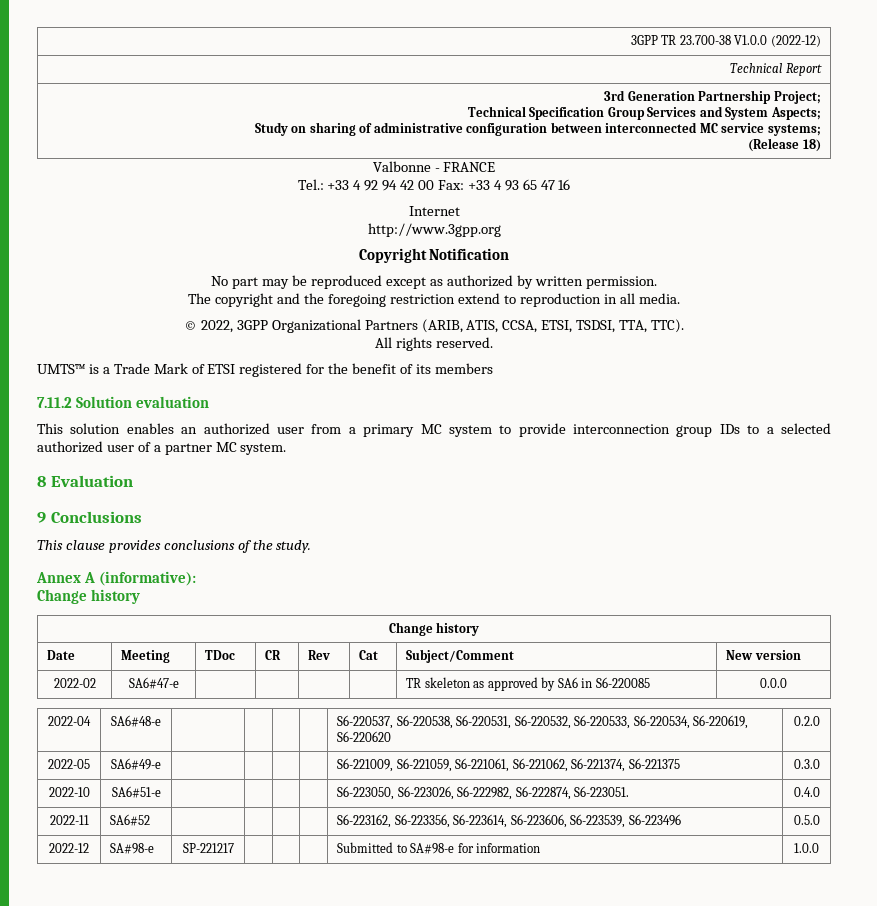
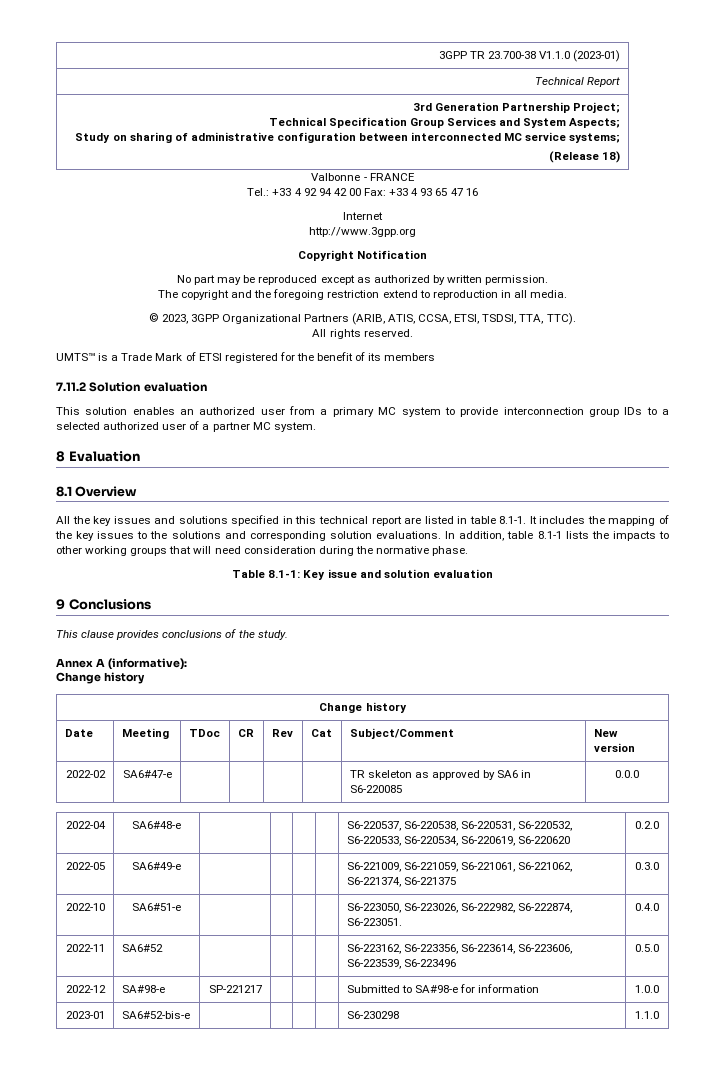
- 3GPP TR 23.700-38 V1.0.0 (2022-12)
+ 3GPP TR 23.700-38 V1.1.0 (2023-01)
- © 2022, 3GPP Organizational Partners (ARIB, ATIS, CCSA, ETSI, TSDSI, TTA, TTC).
+ © 2023, 3GPP Organizational Partners (ARIB, ATIS, CCSA, ETSI, TSDSI, TTA, TTC).
+ 8.1 Overview
+ All the key issues and solutions specified in this technical report are listed in table 8.1-1. It includes the mapping of the key issues to the solutions and corresponding solution evaluations. In addition, table 8.1-1 lists the impacts to other working groups that will need consideration during the normative phase.
+ Table 8.1-1: Key issue and solution evaluation
+ 2023-01 | SA6#52-bis-e | | | | | S6-230298 | 1.1.0

